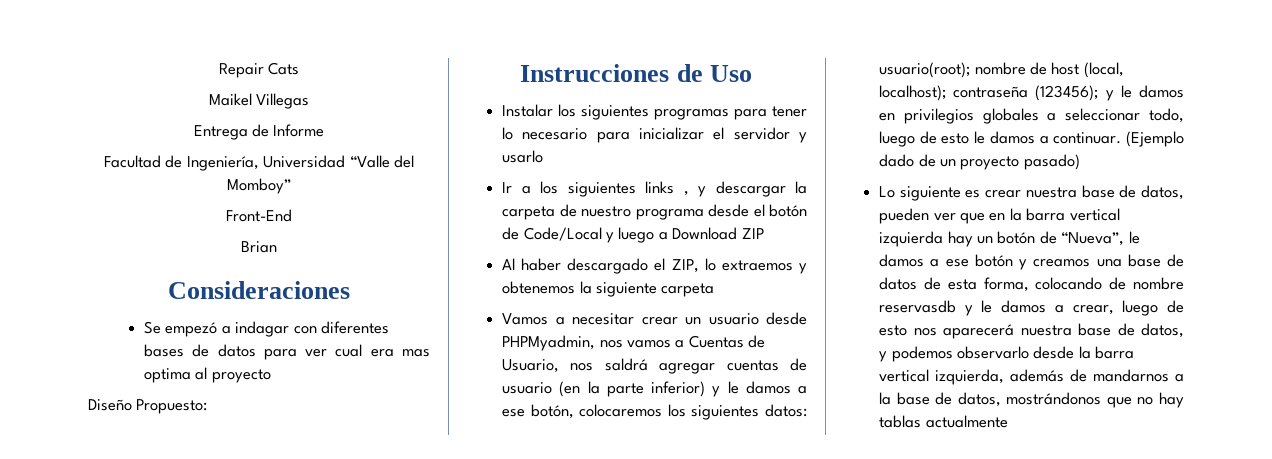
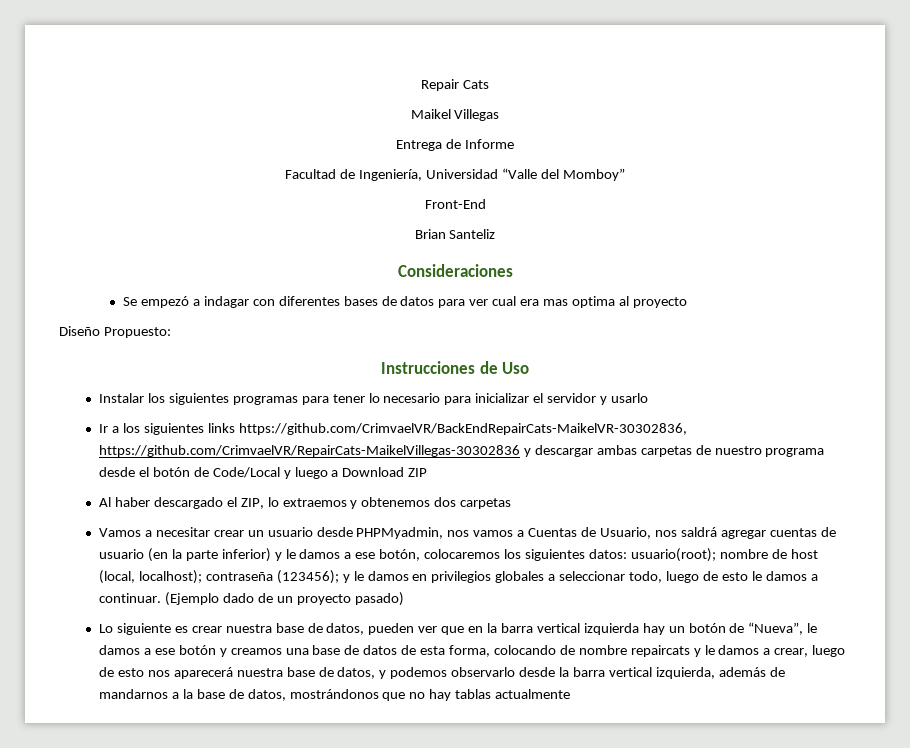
- Brian
+ Brian Santeliz
- Ir a los siguientes links , y descargar la carpeta de nuestro programa desde el botón de Code/Local y luego a Download ZIP
+ Ir a los siguientes links https://github.com/CrimvaelVR/BackEndRepairCats-MaikelVR-30302836, https://github.com/CrimvaelVR/RepairCats-MaikelVillegas-30302836 y descargar ambas carpetas de nuestro programa desde el botón de Code/Local y luego a Download ZIP
- Al haber descargado el ZIP, lo extraemos y obtenemos la siguiente carpeta
+ Al haber descargado el ZIP, lo extraemos y obtenemos dos carpetas
- Lo siguiente es crear nuestra base de datos, pueden ver que en la barra vertical izquierda hay un botón de “Nueva”, le damos a ese botón y creamos una base de datos de esta forma, colocando de nombre reservasdb y le damos a crear, luego de esto nos aparecerá nuestra base de datos, y podemos observarlo desde la barra vertical izquierda, además de mandarnos a la base de datos, mostrándonos que no hay tablas actualmente
+ Lo siguiente es crear nuestra base de datos, pueden ver que en la barra vertical izquierda hay un botón de “Nueva”, le damos a ese botón y creamos una base de datos de esta forma, colocando de nombre repaircats y le damos a crear, luego de esto nos aparecerá nuestra base de datos, y podemos observarlo desde la barra vertical izquierda, además de mandarnos a la base de datos, mostrándonos que no hay tablas actualmente

